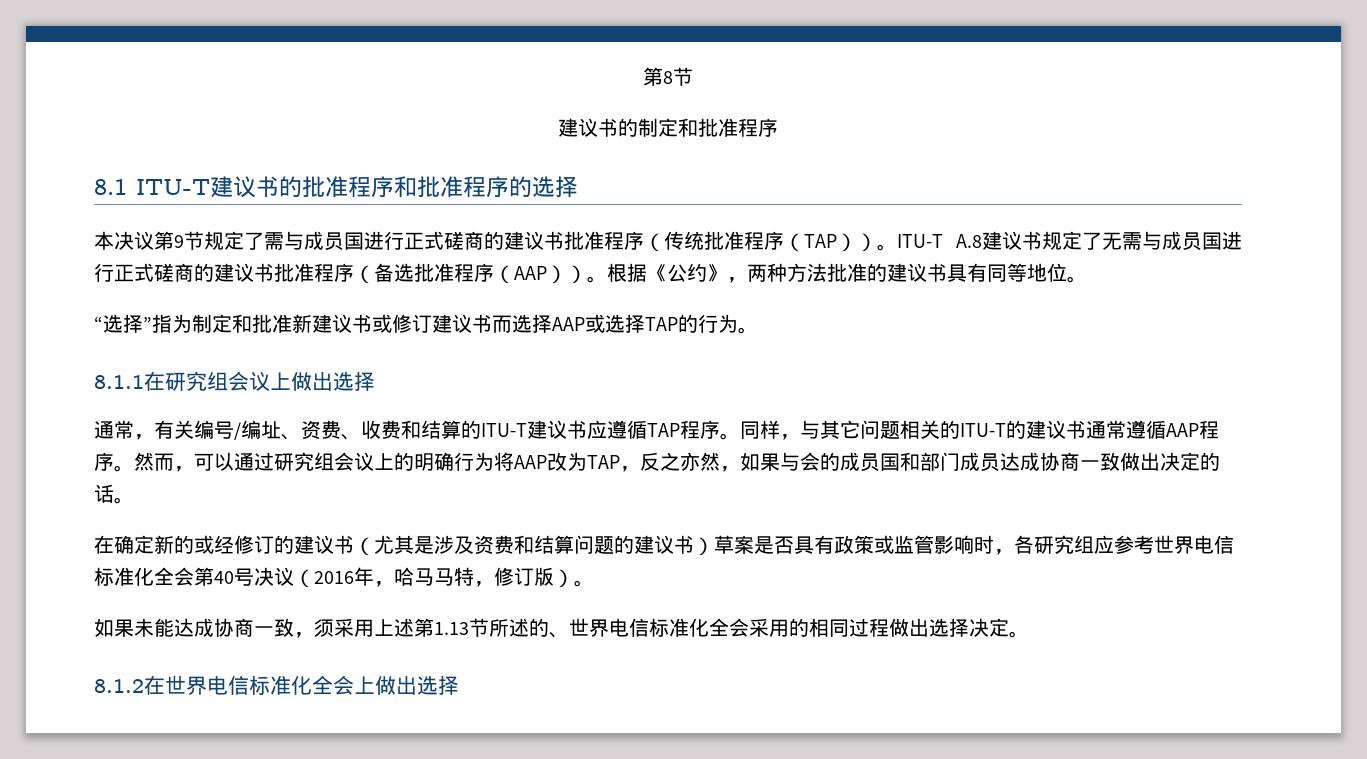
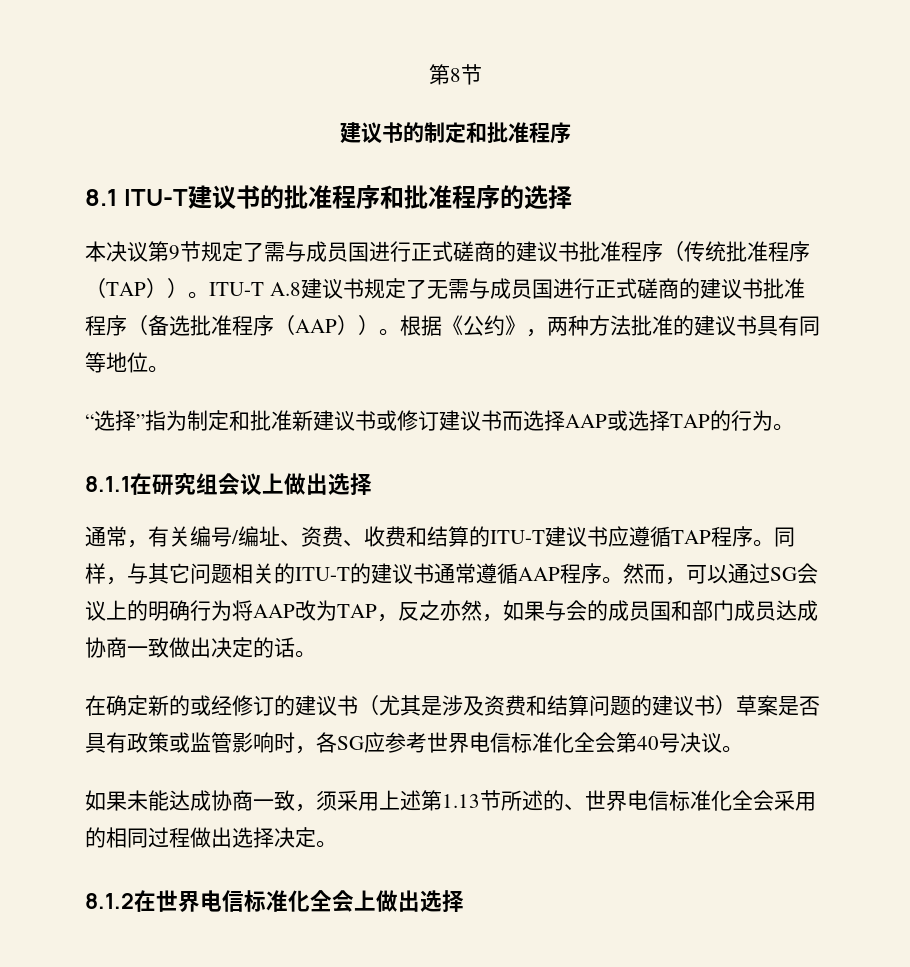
- 然而，可以通过研究组会议上的明确行为将AAP改为TAP，反之亦然，如果与会的成员国和部门成员达成协商一致做出决定的话。
+ 然而，可以通过SG会议上的明确行为将AAP改为TAP，反之亦然，如果与会的成员国和部门成员达成协商一致做出决定的话。
- 在确定新的或经修订的建议书（尤其是涉及资费和结算问题的建议书）草案是否具有政策或监管影响时，各研究组应参考世界电信标准化全会第40号决议（2016年，哈马马特，修订版）。
+ 在确定新的或经修订的建议书（尤其是涉及资费和结算问题的建议书）草案是否具有政策或监管影响时，各SG应参考世界电信标准化全会第40号决议。

